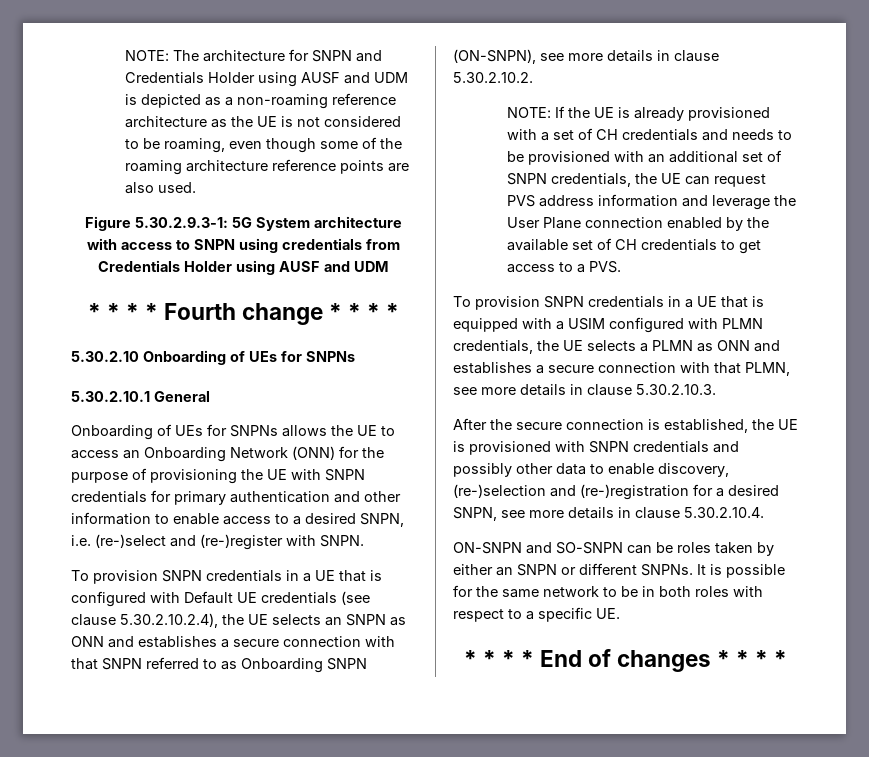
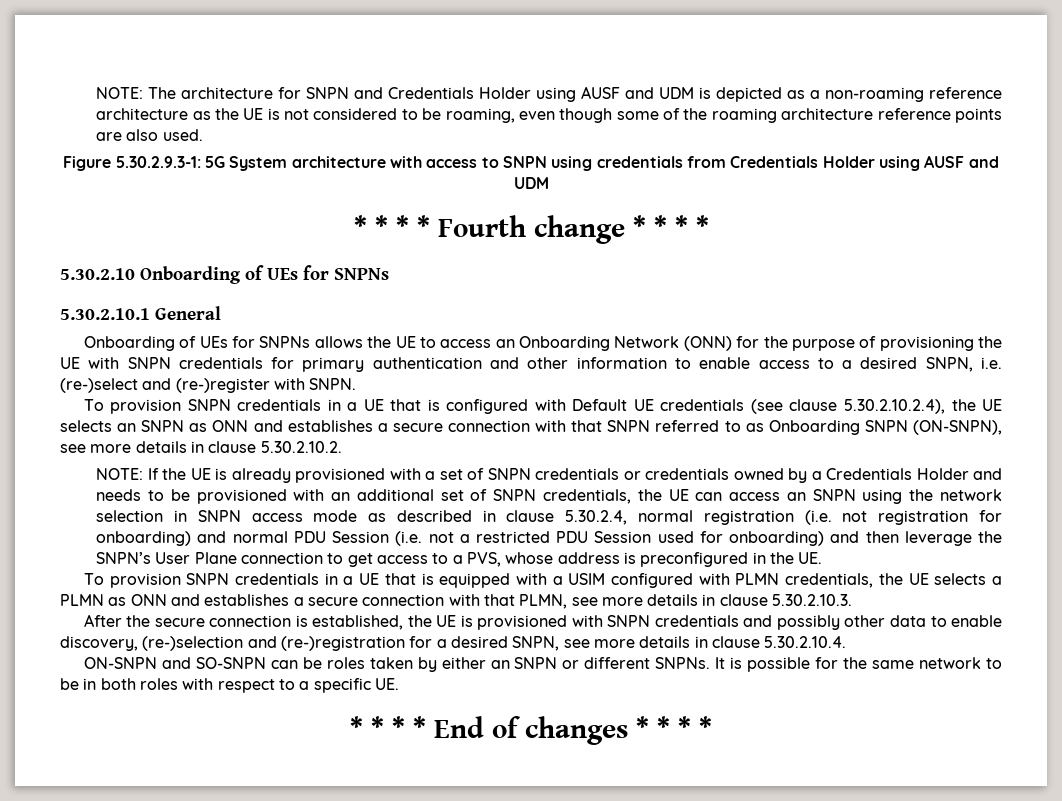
- NOTE: If the UE is already provisioned with a set of CH credentials and needs to be provisioned with an additional set of SNPN credentials, the UE can request PVS address information and leverage the User Plane connection enabled by the available set of CH credentials to get access to a PVS.
+ NOTE: If the UE is already provisioned with a set of SNPN credentials or credentials owned by a Credentials Holder and needs to be provisioned with an additional set of SNPN credentials, the UE can access an SNPN using the network selection in SNPN access mode as described in clause 5.30.2.4, normal registration (i.e. not registration for onboarding) and normal PDU Session (i.e. not a restricted PDU Session used for onboarding) and then leverage the SNPN’s User Plane connection to get access to a PVS, whose address is preconfigured in the UE.

